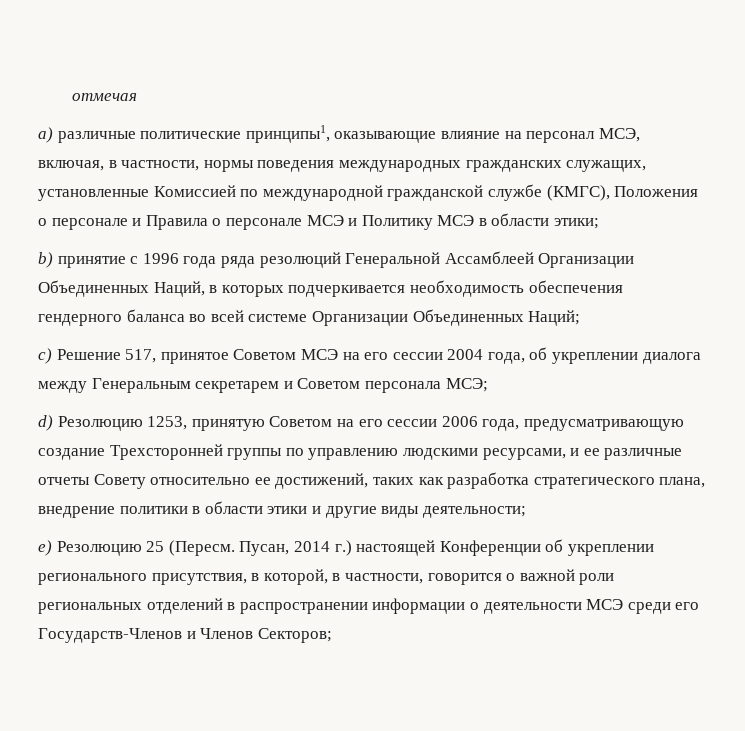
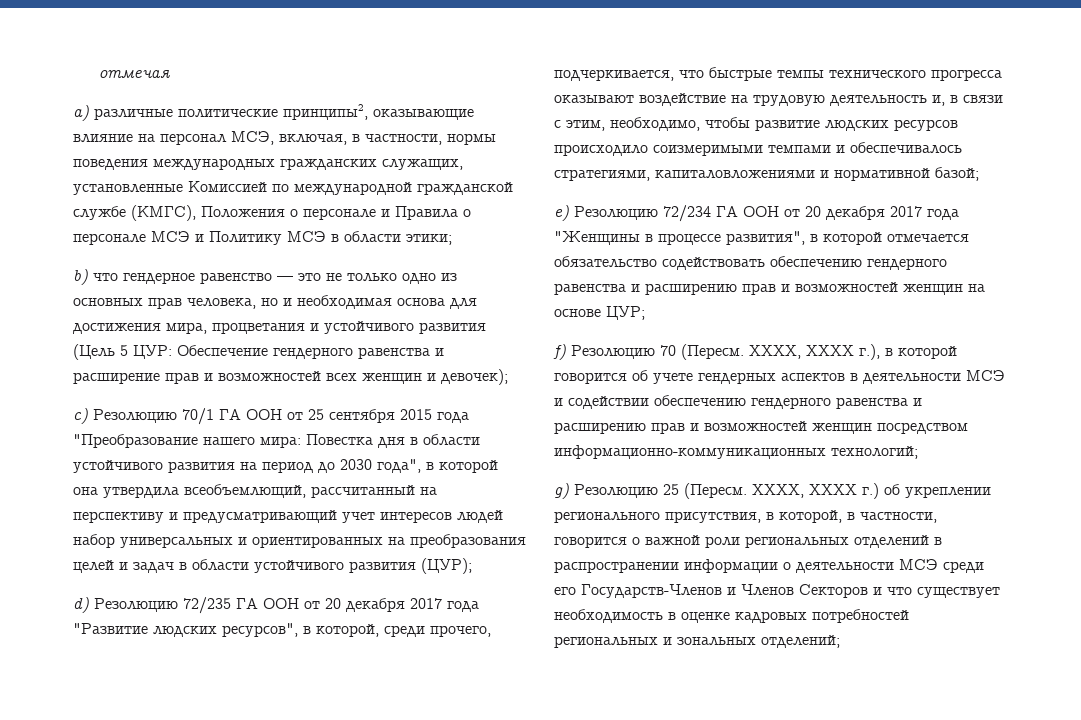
- a) различные политические принципы1, оказывающие влияние на персонал МСЭ, включая, в частности, нормы поведения международных гражданских служащих, установленные Комиссией по международной гражданской службе (КМГС), Положения о персонале и Правила о персонале МСЭ и Политику МСЭ в области этики;
+ a) различные политические принципы2, оказывающие влияние на персонал МСЭ, включая, в частности, нормы поведения международных гражданских служащих, установленные Комиссией по международной гражданской службе (КМГС), Положения о персонале и Правила о персонале МСЭ и Политику МСЭ в области этики;
- b) принятие с 1996 года ряда резолюций Генеральной Ассамблеей Организации Объединенных Наций, в которых подчеркивается необходимость обеспечения гендерного баланса во всей системе Организации Объединенных Наций;
- c) Решение 517, принятое Советом МСЭ на его сессии 2004 года, об укреплении диалога между Генеральным секретарем и Советом персонала МСЭ;
- d) Резолюцию 1253, принятую Советом на его сессии 2006 года, предусматривающую создание Трехсторонней группы по управлению людскими ресурсами, и ее различные отчеты Совету относительно ее достижений, таких как разработка стратегического плана, внедрение политики в области этики и другие виды деятельности;
- e) Резолюцию 25 (Пересм. Пусан, 2014 г.) настоящей Конференции об укреплении регионального присутствия, в которой, в частности, говорится о важной роли региональных отделений в распространении информации о деятельности МСЭ среди его Государств-Членов и Членов Секторов;
+ b) что гендерное равенство — это не только одно из основных прав человека, но и необходимая основа для достижения мира, процветания и устойчивого развития (Цель 5 ЦУР: Обеспечение гендерного равенства и расширение прав и возможностей всех женщин и девочек);
+ c) Резолюцию 70/1 ГА ООН от 25 сентября 2015 года "Преобразование нашего мира: Повестка дня в области устойчивого развития на период до 2030 года", в которой она утвердила всеобъемлющий, рассчитанный на перспективу и предусматривающий учет интересов людей набор универсальных и ориентированных на преобразования целей и задач в области устойчивого развития (ЦУР);
+ d) Резолюцию 72/235 ГА ООН от 20 декабря 2017 года "Развитие людских ресурсов", в которой, среди прочего, подчеркивается, что быстрые темпы технического прогресса оказывают воздействие на трудовую деятельность и, в связи с этим, необходимо, чтобы развитие людских ресурсов происходило соизмеримыми темпами и обеспечивалось стратегиями, капиталовложениями и нормативной базой;
+ e) Резолюцию 72/234 ГА ООН от 20 декабря 2017 года "Женщины в процессе развития", в которой отмечается обязательство содействовать обеспечению гендерного равенства и расширению прав и возможностей женщин на основе ЦУР;
+ f) Резолюцию 70 (Пересм. ХХХX, ХХХX г.), в которой говорится об учете гендерных аспектов в деятельности МСЭ и содействии обеспечению гендерного равенства и расширению прав и возможностей женщин посредством информационно-коммуникационных технологий;
+ g) Резолюцию 25 (Пересм. XXXX, XXXX г.) об укреплении регионального присутствия, в которой, в частности, говорится о важной роли региональных отделений в распространении информации о деятельности МСЭ среди его Государств-Членов и Членов Секторов и что существует необходимость в оценке кадровых потребностей региональных и зональных отделений;

